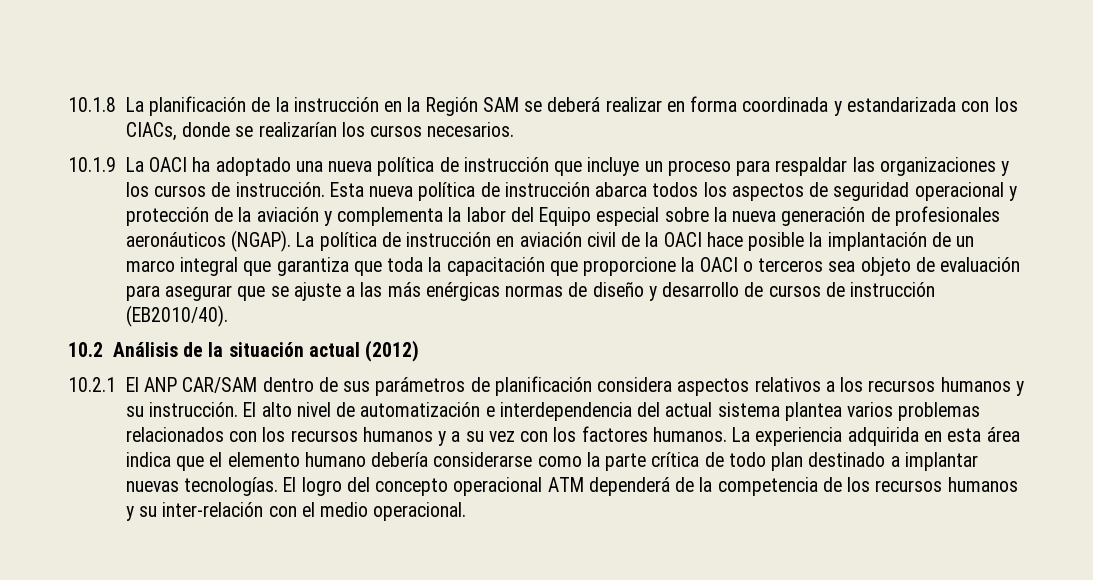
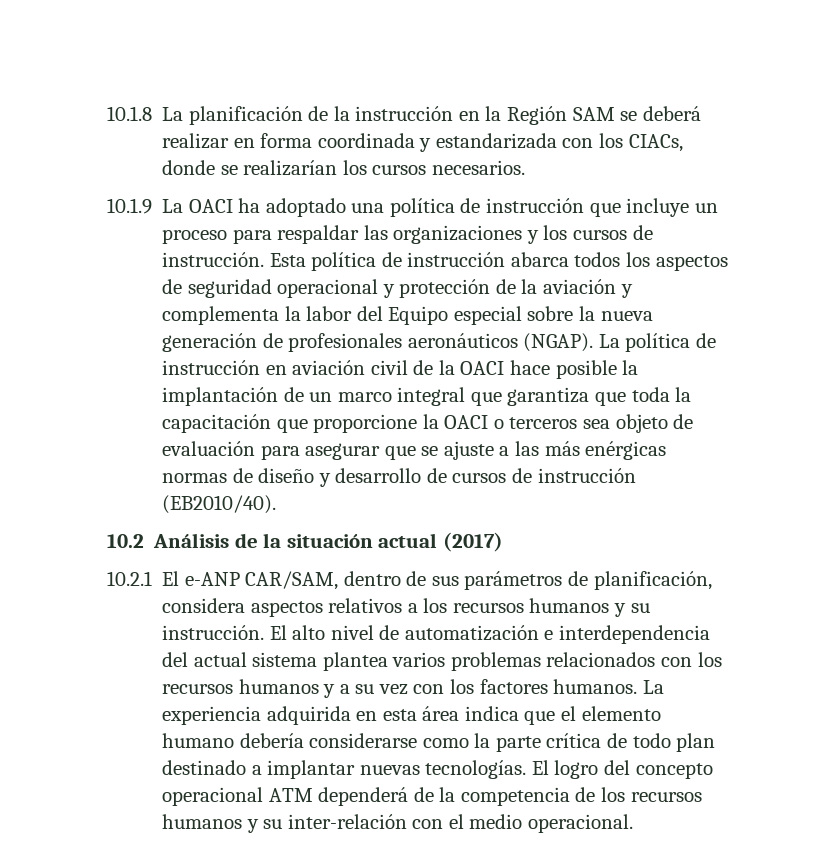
- 10.1.9 La OACI ha adoptado una nueva política de instrucción que incluye un proceso para respaldar las organizaciones y los cursos de instrucción.
+ 10.1.9 La OACI ha adoptado una política de instrucción que incluye un proceso para respaldar las organizaciones y los cursos de instrucción.
- Esta nueva política de instrucción abarca todos los aspectos de seguridad operacional y protección de la aviación y complementa la labor del Equipo especial sobre la nueva generación de profesionales aeronáuticos (NGAP).
+ Esta política de instrucción abarca todos los aspectos de seguridad operacional y protección de la aviación y complementa la labor del Equipo especial sobre la nueva generación de profesionales aeronáuticos (NGAP).
- 10.2 Análisis de la situación actual (2012)
+ 10.2 Análisis de la situación actual (2017)
- 10.2.1 El ANP CAR/SAM dentro de sus parámetros de planificación considera aspectos relativos a los recursos humanos y su instrucción.
+ 10.2.1 El e-ANP CAR/SAM, dentro de sus parámetros de planificación, considera aspectos relativos a los recursos humanos y su instrucción.

